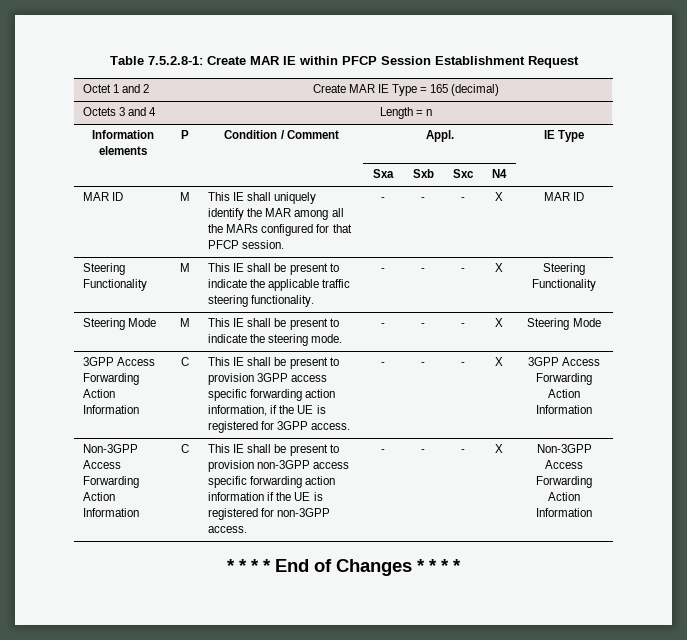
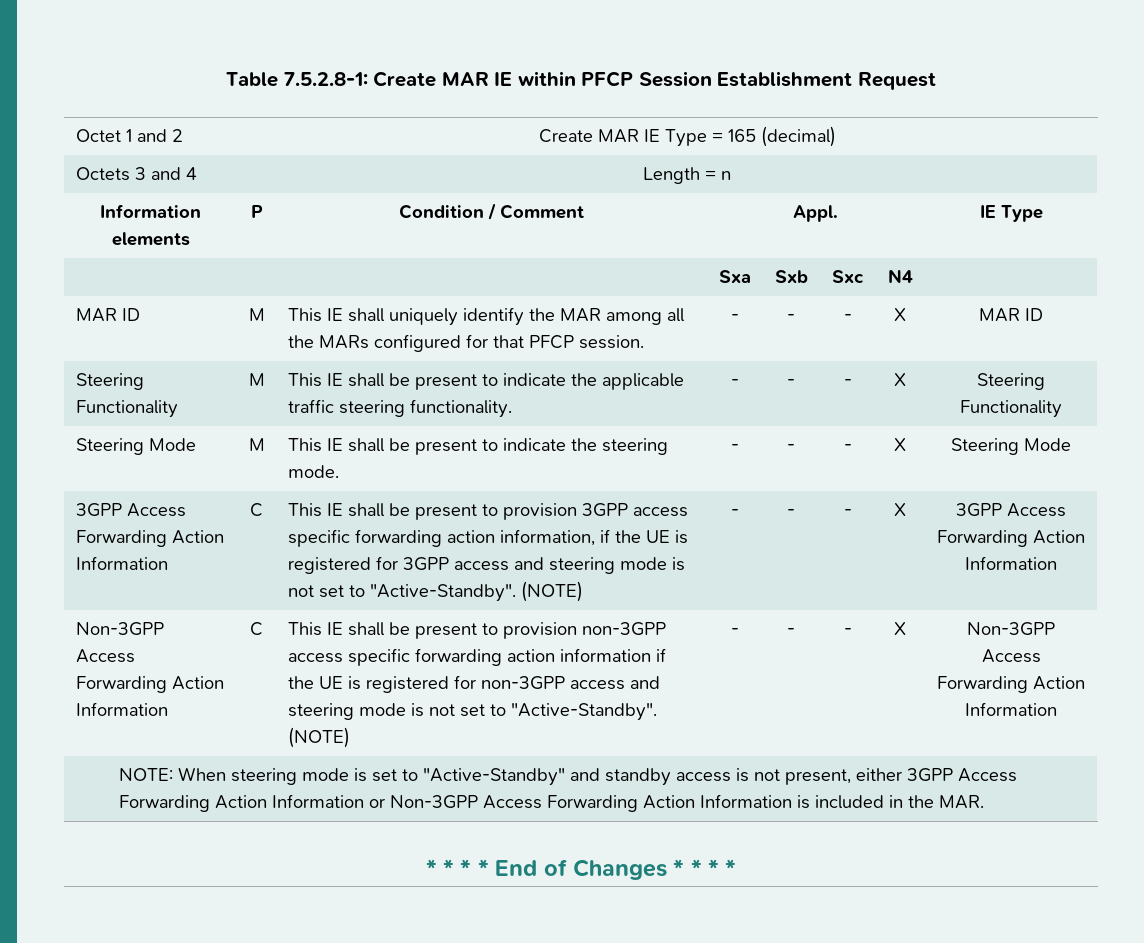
- This IE shall be present to provision 3GPP access specific forwarding action information, if the UE is registered for 3GPP access.
+ This IE shall be present to provision 3GPP access specific forwarding action information, if the UE is registered for 3GPP access and steering mode is not set to "Active-Standby". (NOTE)
- This IE shall be present to provision non-3GPP access specific forwarding action information if the UE is registered for non-3GPP access.
+ This IE shall be present to provision non-3GPP access specific forwarding action information if the UE is registered for non-3GPP access and steering mode is not set to "Active-Standby". (NOTE)
+ NOTE: When steering mode is set to "Active-Standby" and standby access is not present, either 3GPP Access Forwarding Action Information or Non-3GPP Access Forwarding Action Information is included in the MAR.

